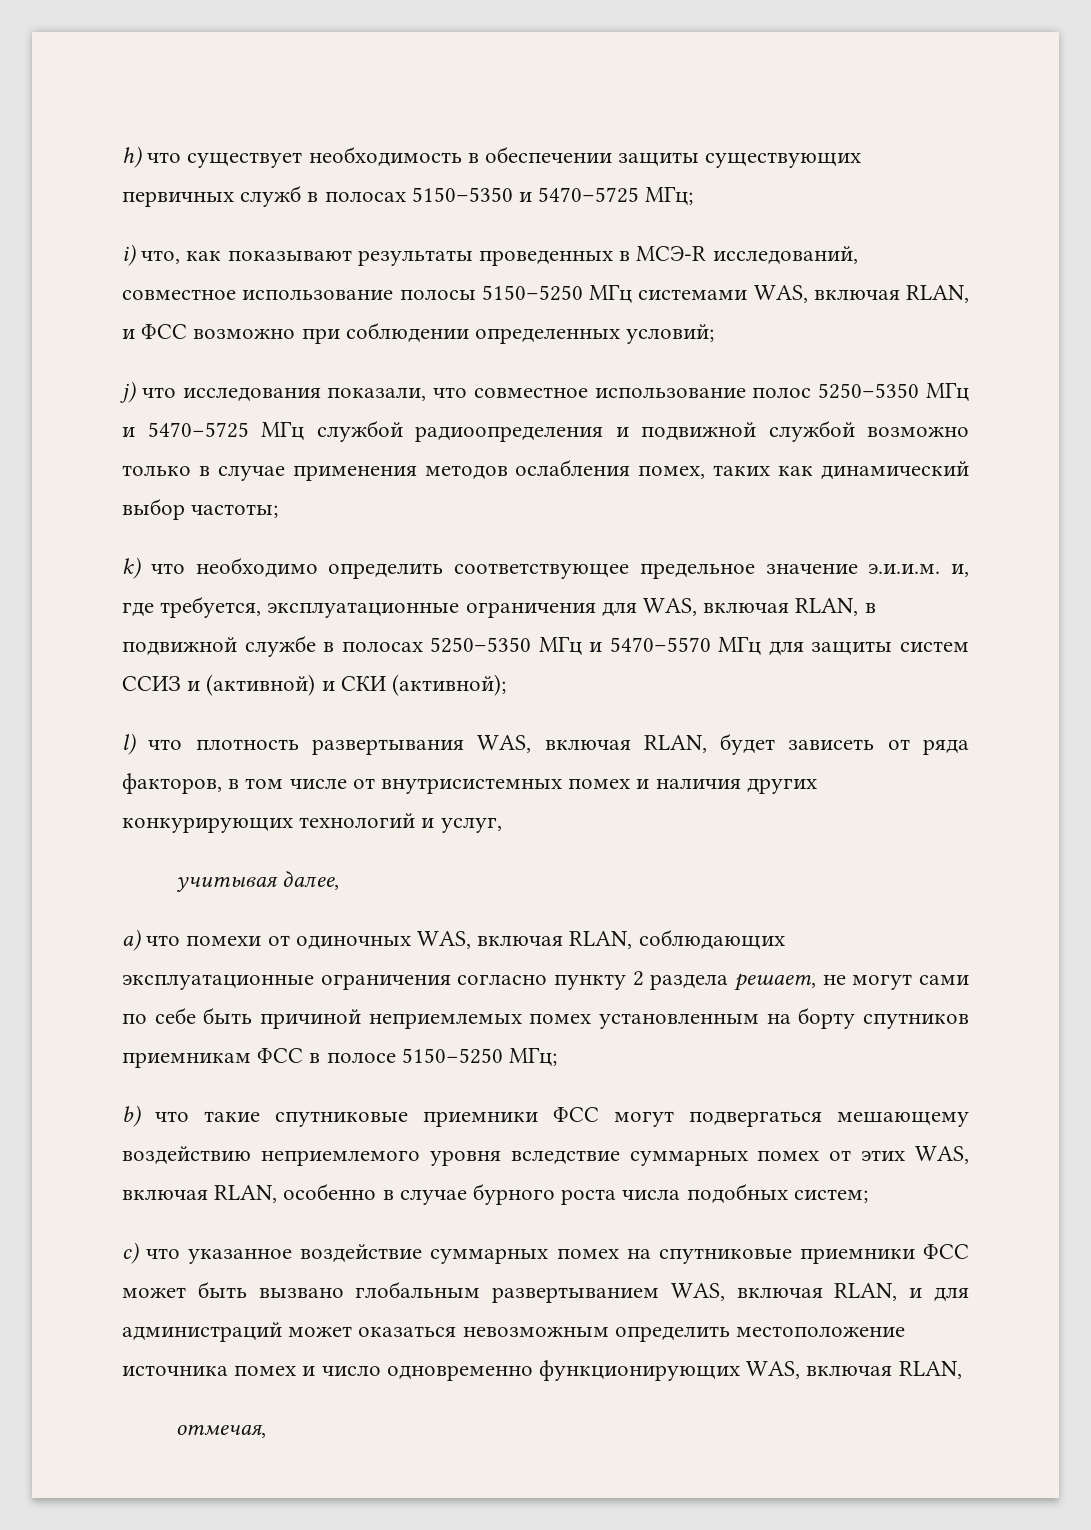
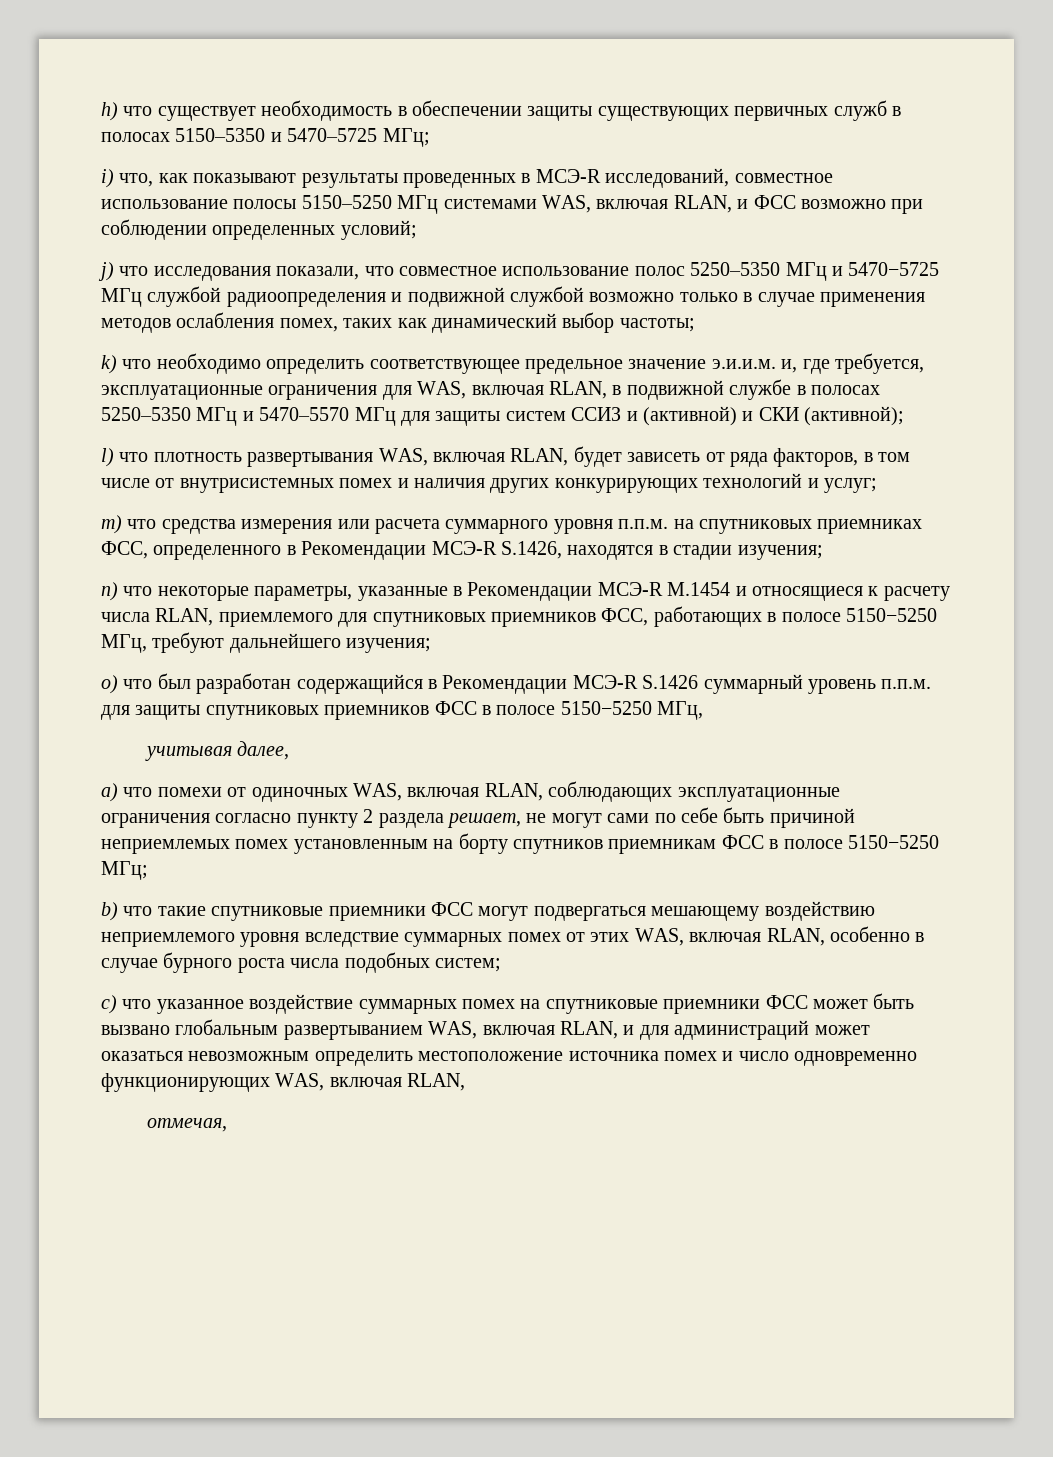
- l) что плотность развертывания WAS, включая RLAN, будет зависеть от ряда факторов, в том числе от внутрисистемных помех и наличия других конкурирующих технологий и услуг,
+ l) что плотность развертывания WAS, включая RLAN, будет зависеть от ряда факторов, в том числе от внутрисистемных помех и наличия других конкурирующих технологий и услуг;
+ m) что средства измерения или расчета суммарного уровня п.п.м. на спутниковых приемниках ФСС, определенного в Рекомендации МСЭ-R S.1426, находятся в стадии изучения;
+ n) что некоторые параметры, указанные в Рекомендации МСЭ-R M.1454 и относящиеся к расчету числа RLAN, приемлемого для спутниковых приемников ФСС, работающих в полосе 5150−5250 МГц, требуют дальнейшего изучения;
+ o) что был разработан содержащийся в Рекомендации МСЭ-R S.1426 суммарный уровень п.п.м. для защиты спутниковых приемников ФСС в полосе 5150−5250 МГц,

